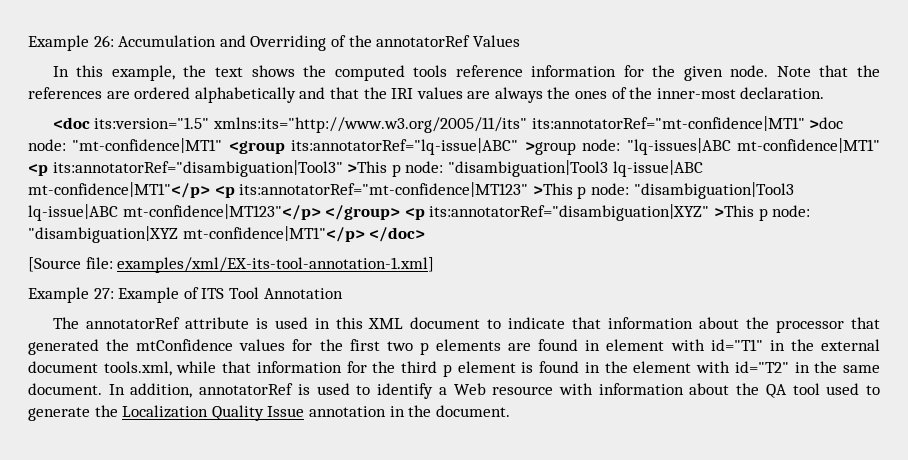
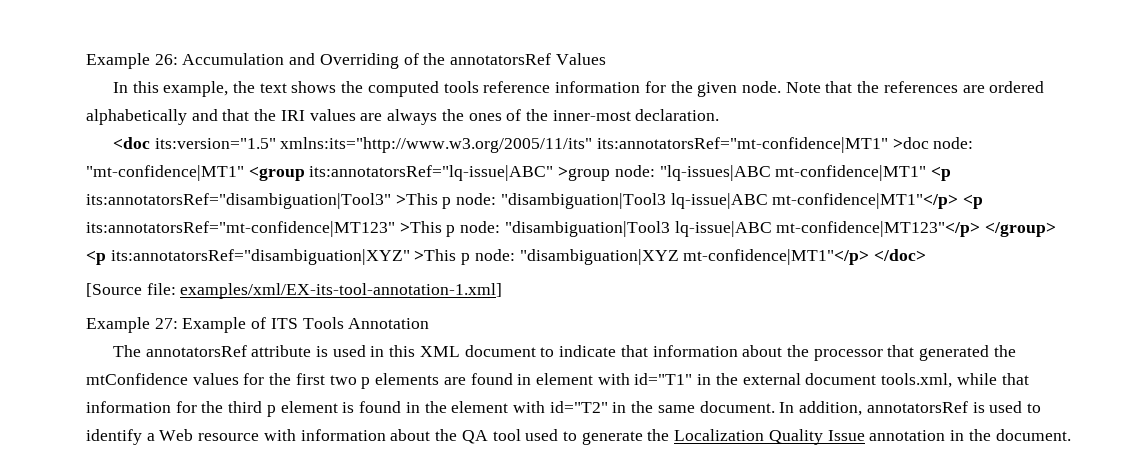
- Example 26: Accumulation and Overriding of the annotatorRef Values
+ Example 26: Accumulation and Overriding of the annotatorsRef Values
- <doc its:version="1.5" xmlns:its="http://www.w3.org/2005/11/its" its:annotatorRef="mt-confidence|MT1" >doc node: "mt-confidence|MT1" <group its:annotatorRef="lq-issue|ABC" >group node: "lq-issues|ABC mt-confidence|MT1" <p its:annotatorRef="disambiguation|Tool3" >This p node: "disambiguation|Tool3 lq-issue|ABC mt-confidence|MT1"</p> <p its:annotatorRef="mt-confidence|MT123" >This p node: "disambiguation|Tool3 lq-issue|ABC mt-confidence|MT123"</p> </group> <p its:annotatorRef="disambiguation|XYZ" >This p node: "disambiguation|XYZ mt-confidence|MT1"</p> </doc>
+ <doc its:version="1.5" xmlns:its="http://www.w3.org/2005/11/its" its:annotatorsRef="mt-confidence|MT1" >doc node: "mt-confidence|MT1" <group its:annotatorsRef="lq-issue|ABC" >group node: "lq-issues|ABC mt-confidence|MT1" <p its:annotatorsRef="disambiguation|Tool3" >This p node: "disambiguation|Tool3 lq-issue|ABC mt-confidence|MT1"</p> <p its:annotatorsRef="mt-confidence|MT123" >This p node: "disambiguation|Tool3 lq-issue|ABC mt-confidence|MT123"</p> </group> <p its:annotatorsRef="disambiguation|XYZ" >This p node: "disambiguation|XYZ mt-confidence|MT1"</p> </doc>
- Example 27: Example of ITS Tool Annotation
+ Example 27: Example of ITS Tools Annotation
- The annotatorRef attribute is used in this XML document to indicate that information about the processor that generated the mtConfidence values for the first two p elements are found in element with id="T1" in the external document tools.xml, while that information for the third p element is found in the element with id="T2" in the same document.
+ The annotatorsRef attribute is used in this XML document to indicate that information about the processor that generated the mtConfidence values for the first two p elements are found in element with id="T1" in the external document tools.xml, while that information for the third p element is found in the element with id="T2" in the same document.
- In addition, annotatorRef is used to identify a Web resource with information about the QA tool used to generate the Localization Quality Issue annotation in the document.
+ In addition, annotatorsRef is used to identify a Web resource with information about the QA tool used to generate the Localization Quality Issue annotation in the document.

